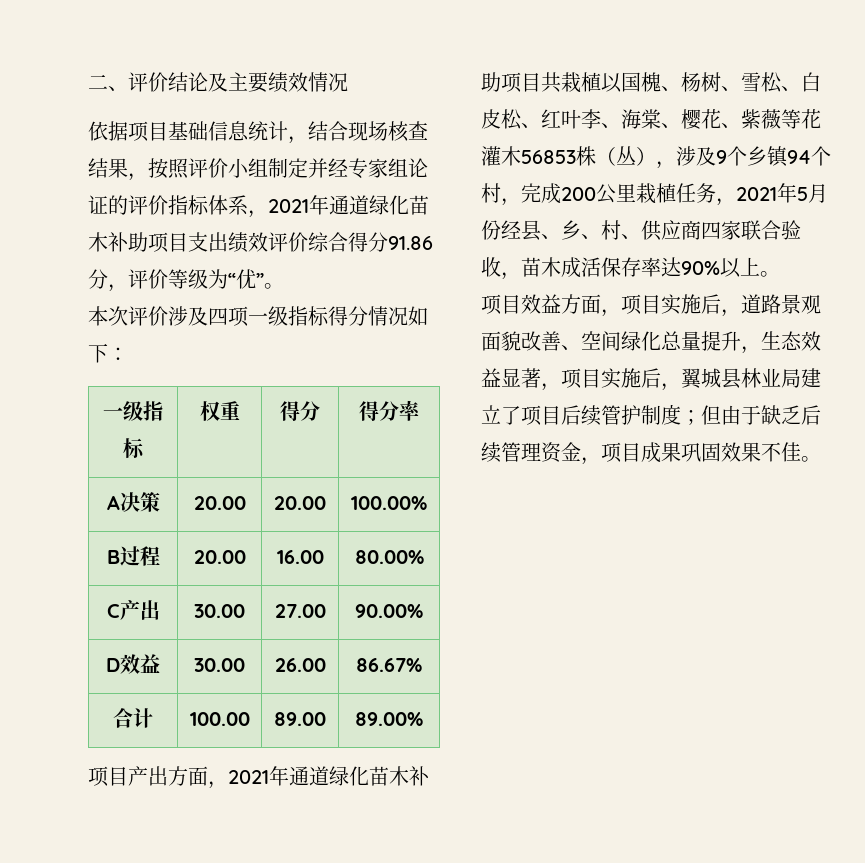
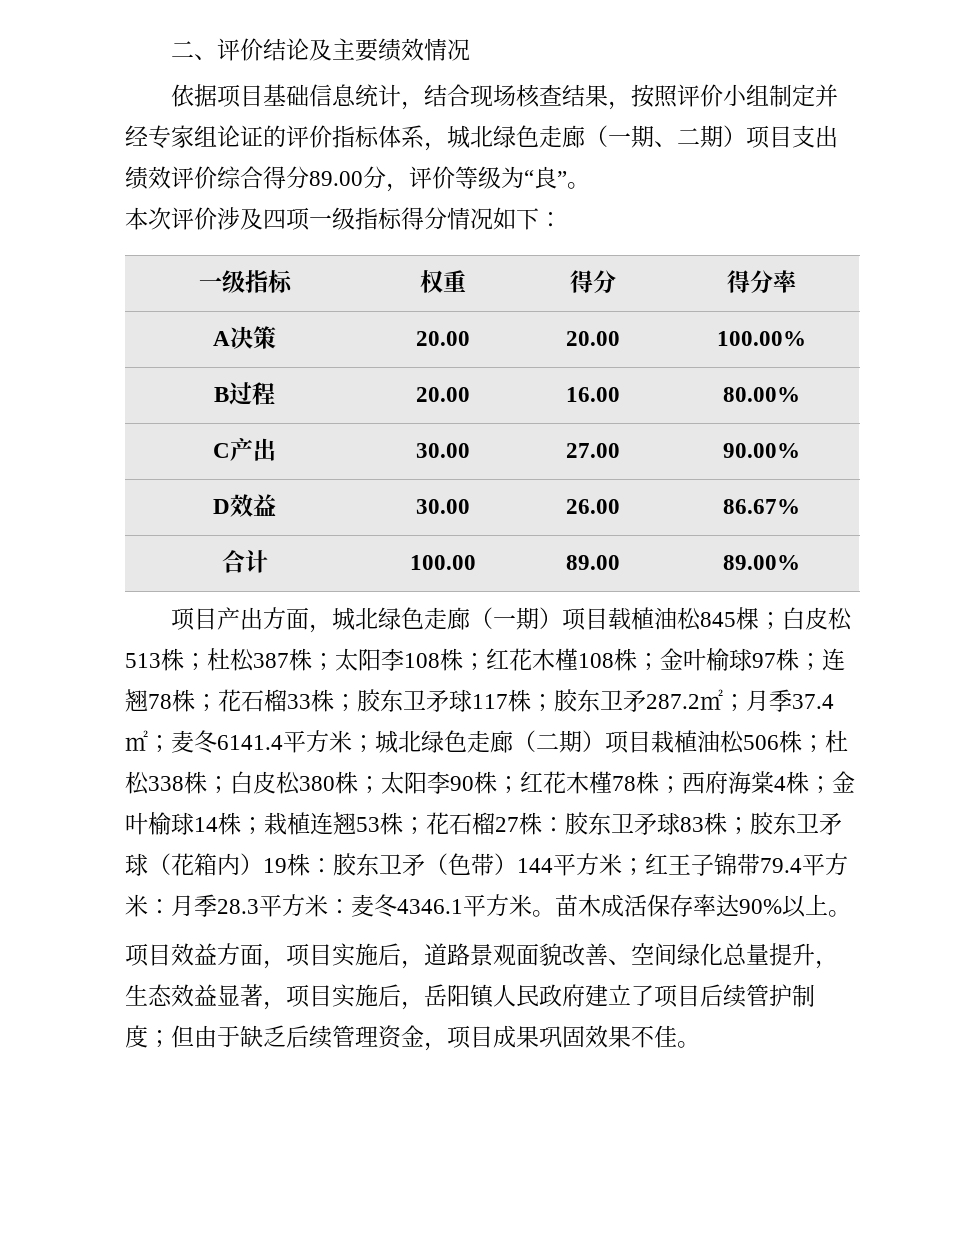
- 依据项目基础信息统计，结合现场核查结果，按照评价小组制定并经专家组论证的评价指标体系，2021年通道绿化苗木补助项目支出绩效评价综合得分91.86分，评价等级为“优”。
+ 依据项目基础信息统计，结合现场核查结果，按照评价小组制定并经专家组论证的评价指标体系，城北绿色走廊（一期、二期）项目支出绩效评价综合得分89.00分，评价等级为“良”。
- 项目产出方面，2021年通道绿化苗木补助项目共栽植以国槐、杨树、雪松、白皮松、红叶李、海棠、樱花、紫薇等花灌木56853株（丛），涉及9个乡镇94个村，完成200公里栽植任务，2021年5月份经县、乡、村、供应商四家联合验收，苗木成活保存率达90%以上。
+ 项目产出方面，城北绿色走廊（一期）项目载植油松845棵；白皮松513株；杜松387株；太阳李108株；红花木槿108株；金叶榆球97株；连翘78株；花石榴33株；胶东卫矛球117株；胶东卫矛287.2㎡；月季37.4㎡；麦冬6141.4平方米；城北绿色走廊（二期）项目栽植油松506株；杜松338株；白皮松380株；太阳李90株；红花木槿78株；西府海棠4株；金叶榆球14株；栽植连翘53株；花石榴27株：胶东卫矛球83株；胶东卫矛球（花箱内）19株：胶东卫矛（色带）144平方米；红王子锦带79.4平方米：月季28.3平方米：麦冬4346.1平方米。苗木成活保存率达90%以上。
- 项目效益方面，项目实施后，道路景观面貌改善、空间绿化总量提升，生态效益显著，项目实施后，翼城县林业局建立了项目后续管护制度；但由于缺乏后续管理资金，项目成果巩固效果不佳。
+ 项目效益方面，项目实施后，道路景观面貌改善、空间绿化总量提升，生态效益显著，项目实施后，岳阳镇人民政府建立了项目后续管护制度；但由于缺乏后续管理资金，项目成果巩固效果不佳。

